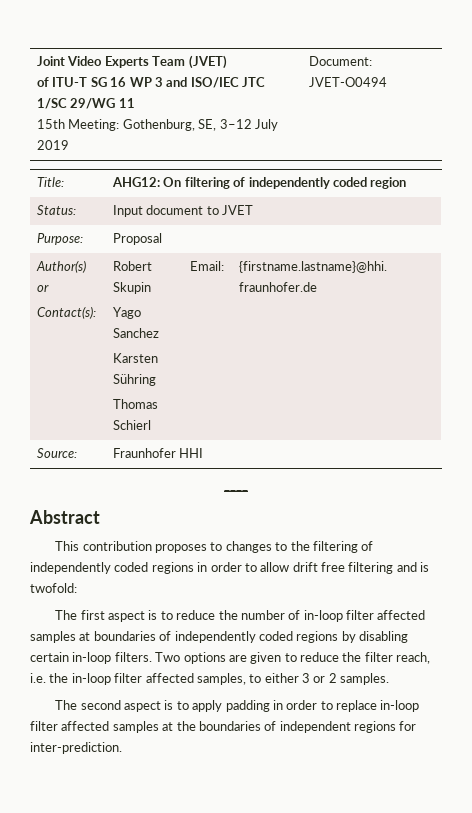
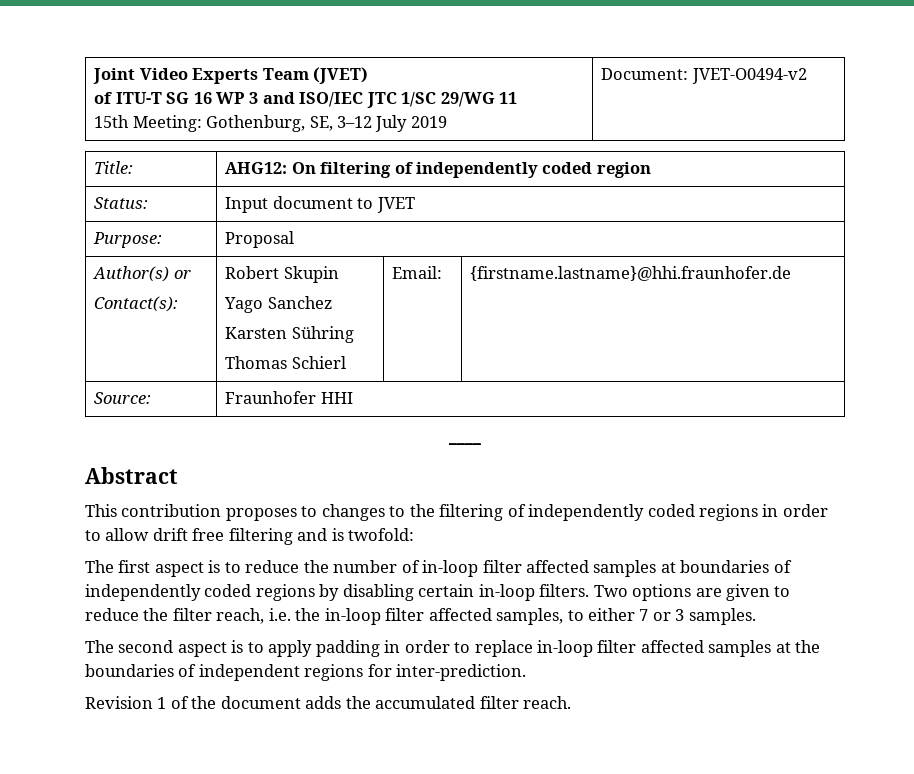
  Joint Video Experts Team (JVET)
  of ITU-T SG 16 WP 3 and ISO/IEC JTC 1/SC 29/WG 11
- 15th Meeting: Gothenburg, SE, 3–12 July 2019 | Document: JVET-O0494
+ 15th Meeting: Gothenburg, SE, 3–12 July 2019 | Document: JVET-O0494-v2
- Two options are given to reduce the filter reach, i.e. the in-loop filter affected samples, to either 3 or 2 samples.
+ Two options are given to reduce the filter reach, i.e. the in-loop filter affected samples, to either 7 or 3 samples.
+ Revision 1 of the document adds the accumulated filter reach.

